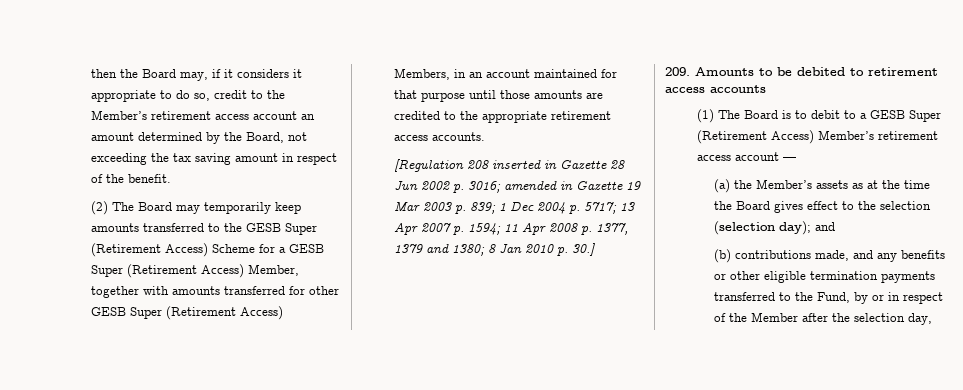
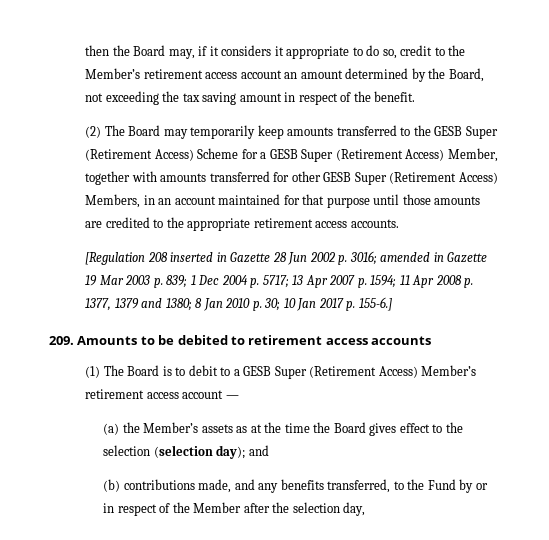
- [Regulation 208 inserted in Gazette 28 Jun 2002 p. 3016; amended in Gazette 19 Mar 2003 p. 839; 1 Dec 2004 p. 5717; 13 Apr 2007 p. 1594; 11 Apr 2008 p. 1377, 1379 and 1380; 8 Jan 2010 p. 30.]
+ [Regulation 208 inserted in Gazette 28 Jun 2002 p. 3016; amended in Gazette 19 Mar 2003 p. 839; 1 Dec 2004 p. 5717; 13 Apr 2007 p. 1594; 11 Apr 2008 p. 1377, 1379 and 1380; 8 Jan 2010 p. 30; 10 Jan 2017 p. 155-6.]
- (b) contributions made, and any benefits or other eligible termination payments transferred to the Fund, by or in respect of the Member after the selection day,
+ (b) contributions made, and any benefits transferred, to the Fund by or in respect of the Member after the selection day,

